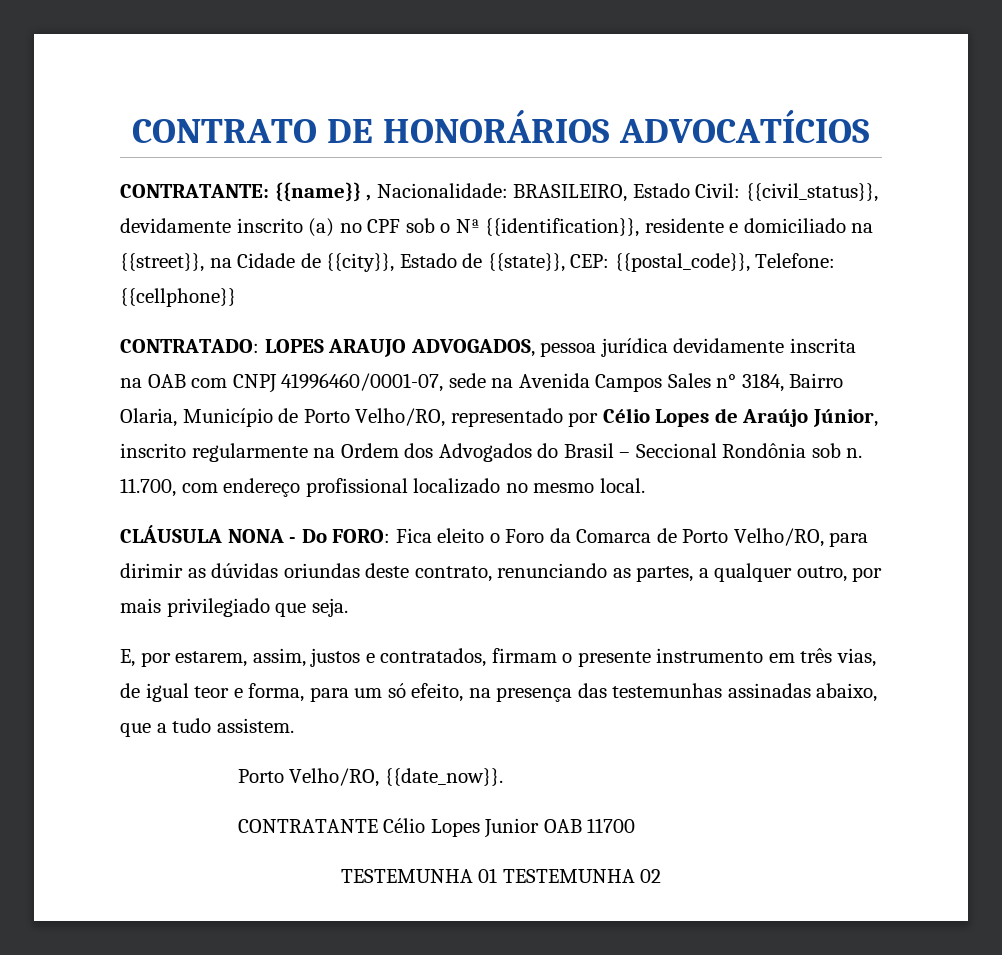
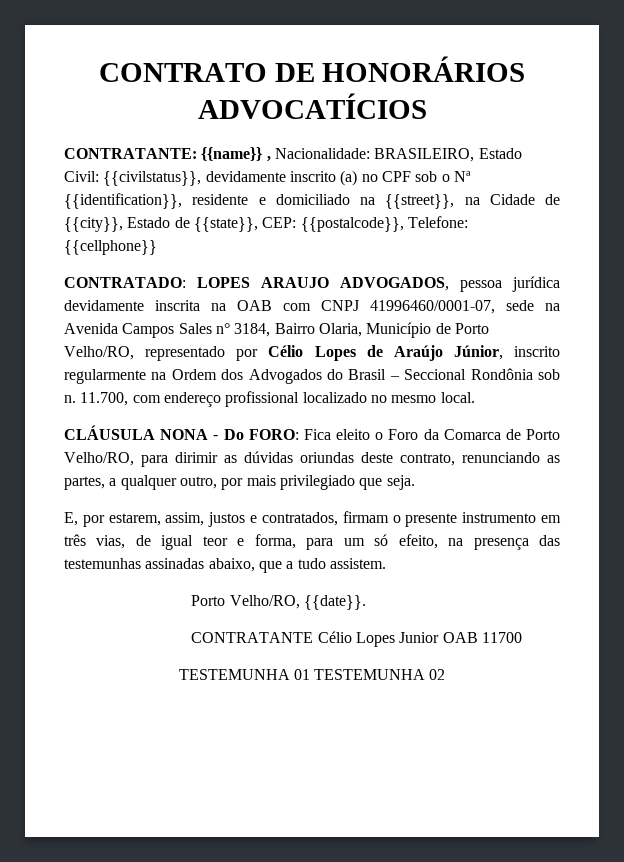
- CONTRATANTE: {{name}} , Nacionalidade: BRASILEIRO, Estado Civil: {{civil_status}}, devidamente inscrito (a) no CPF sob o Nª {{identification}}, residente e domiciliado na {{street}}, na Cidade de {{city}}, Estado de {{state}}, CEP: {{postal_code}}, Telefone: {{cellphone}}
+ CONTRATANTE: {{name}} , Nacionalidade: BRASILEIRO, Estado Civil: {{civilstatus}}, devidamente inscrito (a) no CPF sob o Nª {{identification}}, residente e domiciliado na {{street}}, na Cidade de {{city}}, Estado de {{state}}, CEP: {{postalcode}}, Telefone: {{cellphone}}
- Porto Velho/RO, {{date_now}}.
+ Porto Velho/RO, {{date}}.

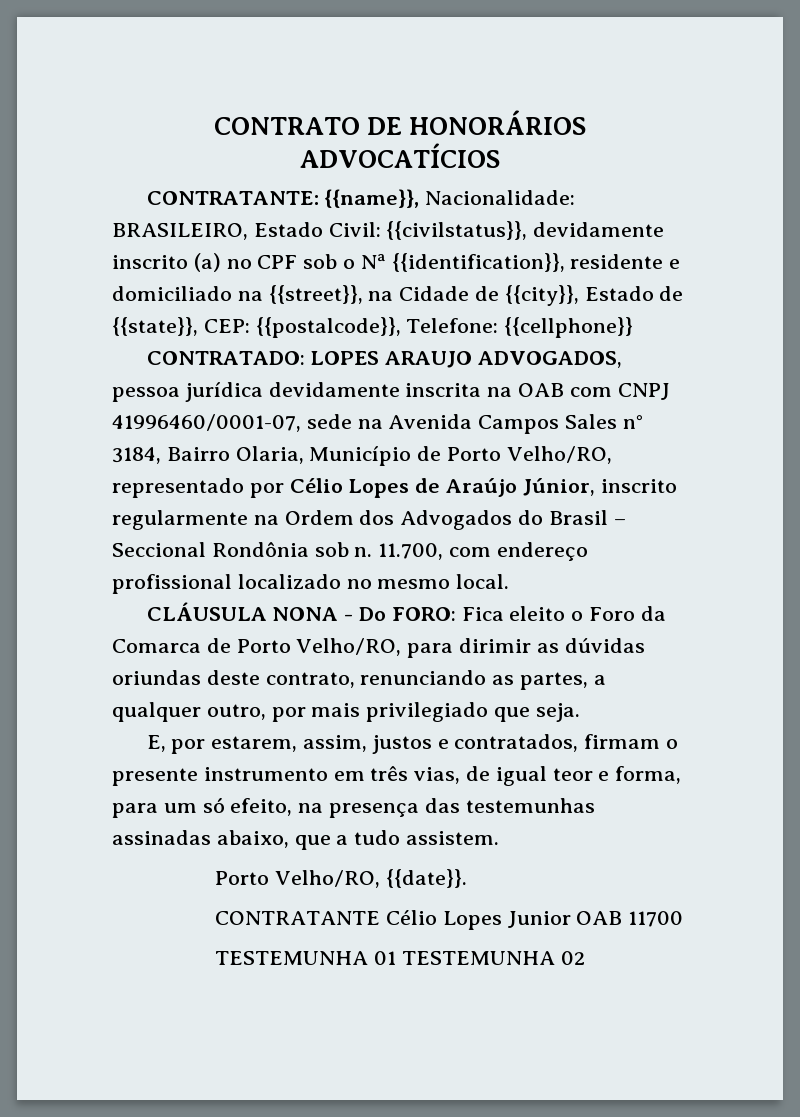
- CONTRATANTE: {{name}} , Nacionalidade: BRASILEIRO, Estado Civil: {{civilstatus}}, devidamente inscrito (a) no CPF sob o Nª {{identification}}, residente e domiciliado na {{street}}, na Cidade de {{city}}, Estado de {{state}}, CEP: {{postalcode}}, Telefone: {{cellphone}}
+ CONTRATANTE: {{name}}, Nacionalidade: BRASILEIRO, Estado Civil: {{civilstatus}}, devidamente inscrito (a) no CPF sob o Nª {{identification}}, residente e domiciliado na {{street}}, na Cidade de {{city}}, Estado de {{state}}, CEP: {{postalcode}}, Telefone: {{cellphone}}

